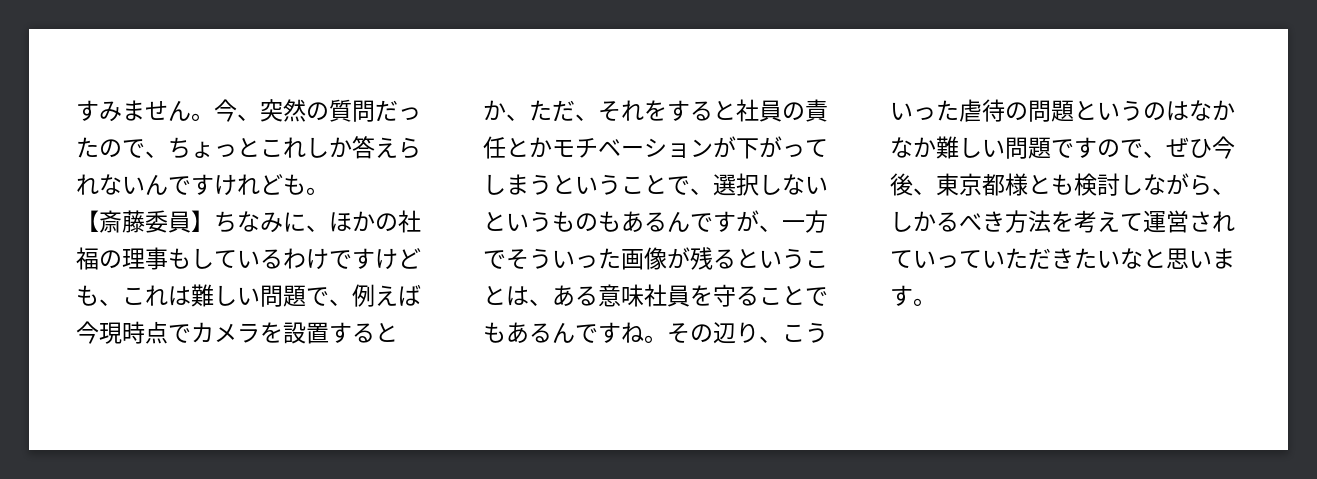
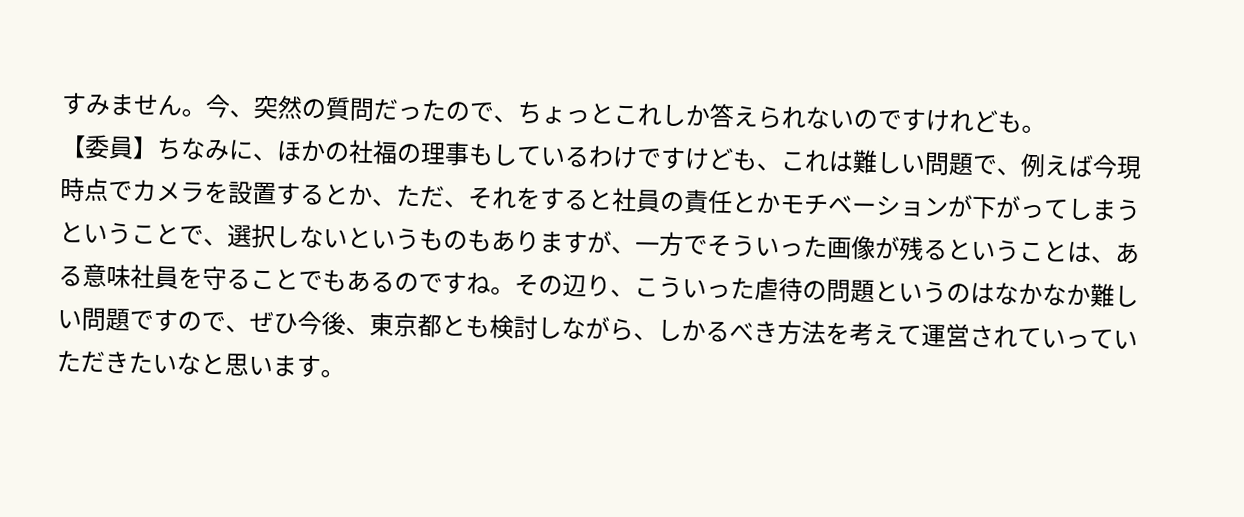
- 今、突然の質問だったので、ちょっとこれしか答えられないんですけれども。
+ 今、突然の質問だったので、ちょっとこれしか答えられないのですけれども。
- 【斎藤委員】ちなみに、ほかの社福の理事もしているわけですけども、これは難しい問題で、例えば今現時点でカメラを設置するとか、ただ、それをすると社員の責任とかモチベーションが下がってしまうということで、選択しないというものもあるんですが、一方でそういった画像が残るということは、ある意味社員を守ることでもあるんですね。
+ 【委員】ちなみに、ほかの社福の理事もしているわけですけども、これは難しい問題で、例えば今現時点でカメラを設置するとか、ただ、それをすると社員の責任とかモチベーションが下がってしまうということで、選択しないというものもありますが、一方でそういった画像が残るということは、ある意味社員を守ることでもあるのですね。
- その辺り、こういった虐待の問題というのはなかなか難しい問題ですので、ぜひ今後、東京都様とも検討しながら、しかるべき方法を考えて運営されていっていただきたいなと思います。
+ その辺り、こういった虐待の問題というのはなかなか難しい問題ですので、ぜひ今後、東京都とも検討しながら、しかるべき方法を考えて運営されていっていただきたいなと思います。

